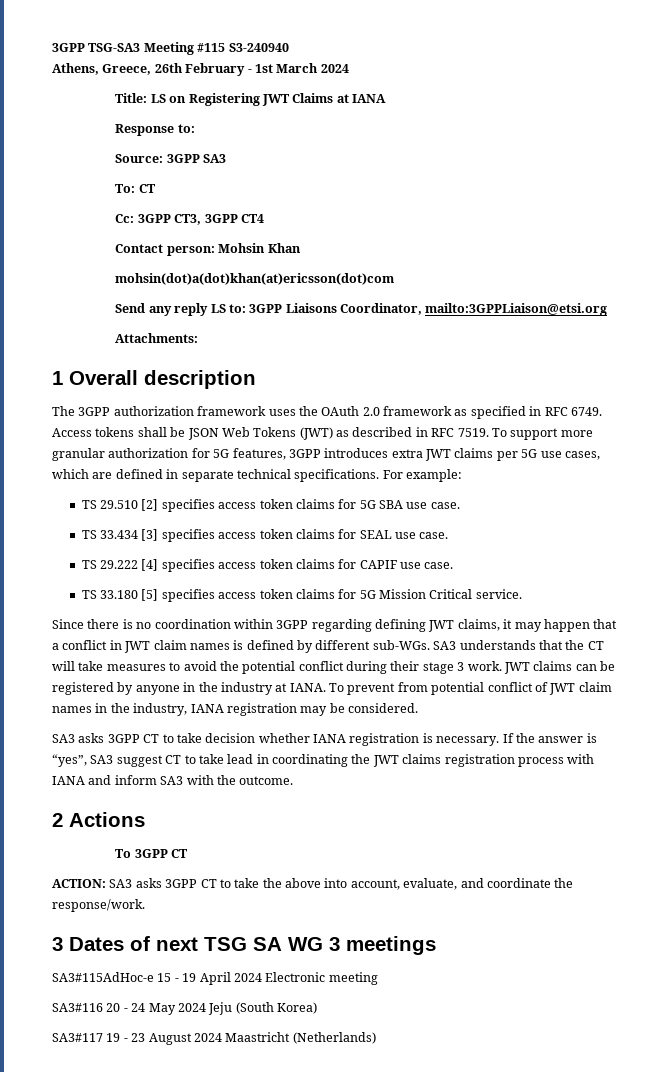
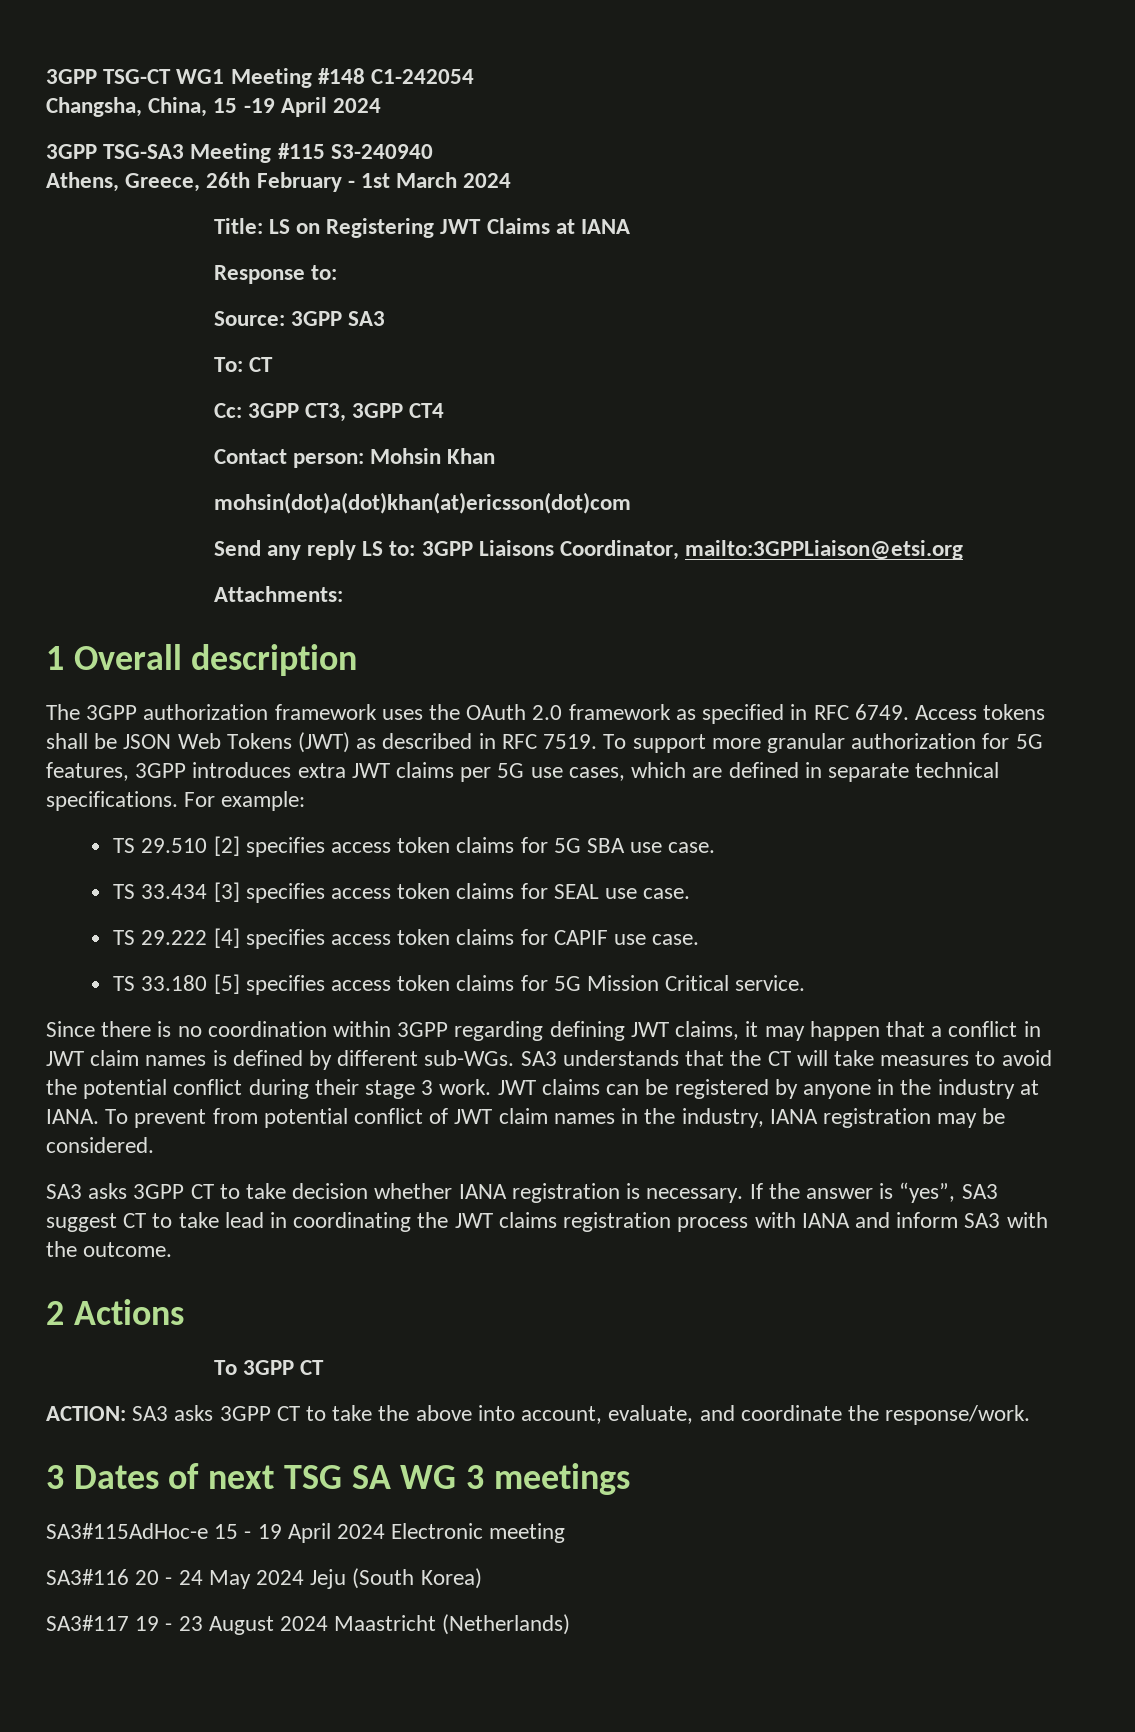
+ 3GPP TSG-CT WG1 Meeting #148 C1-242054
+ Changsha, China, 15 -19 April 2024

